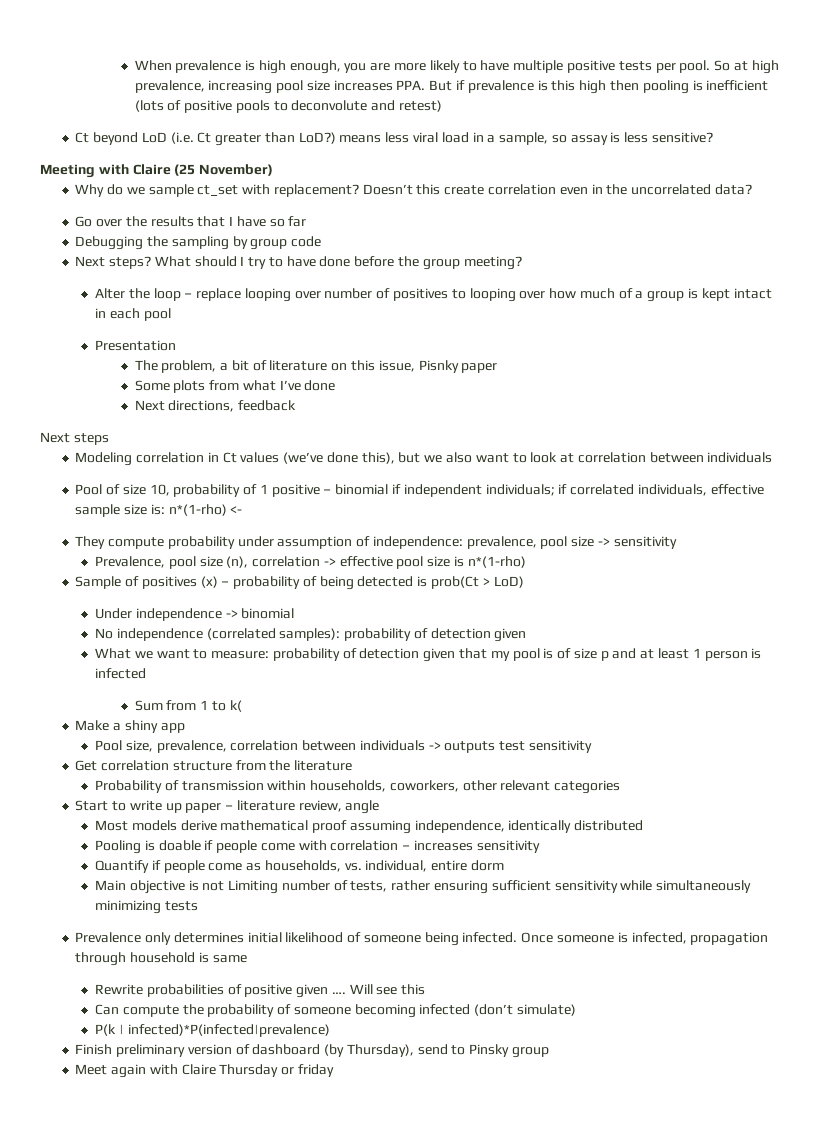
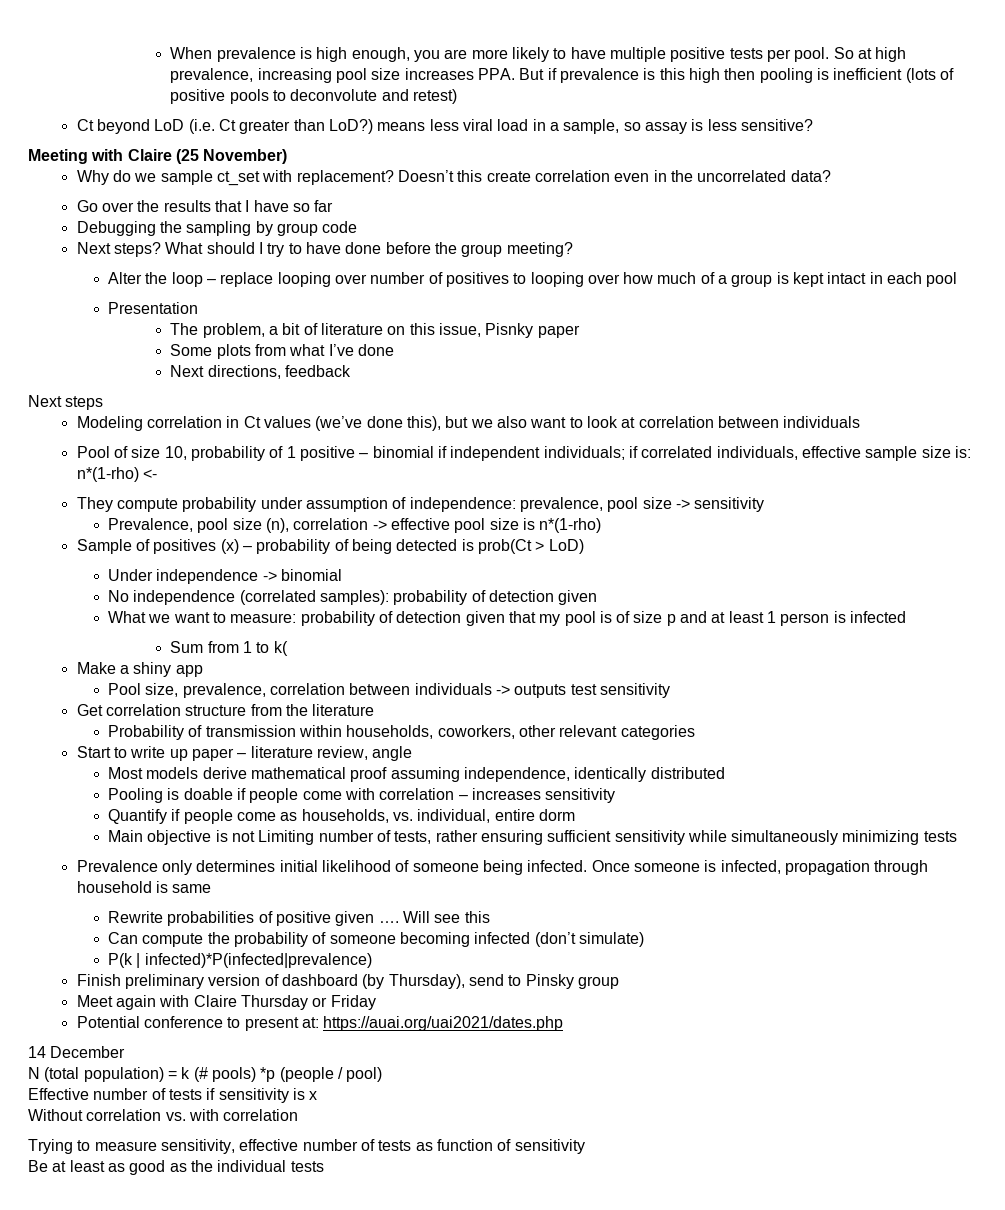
- Meet again with Claire Thursday or friday
+ Meet again with Claire Thursday or Friday
+ Potential conference to present at: https://auai.org/uai2021/dates.php
+ 14 December
+ N (total population) = k (# pools) *p (people / pool)
+ Effective number of tests if sensitivity is x
+ Without correlation vs. with correlation
+ Trying to measure sensitivity, effective number of tests as function of sensitivity
+ Be at least as good as the individual tests

